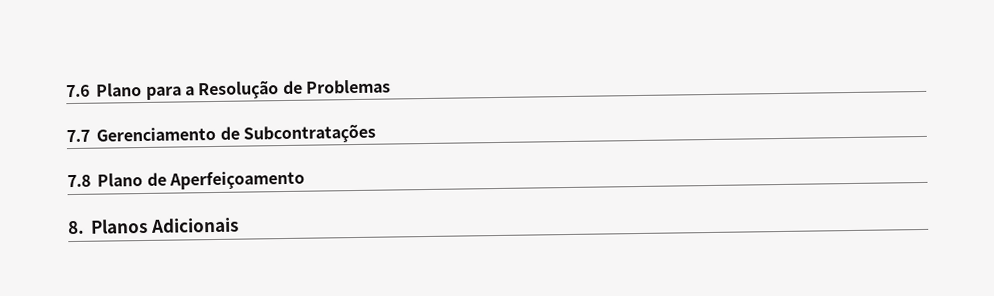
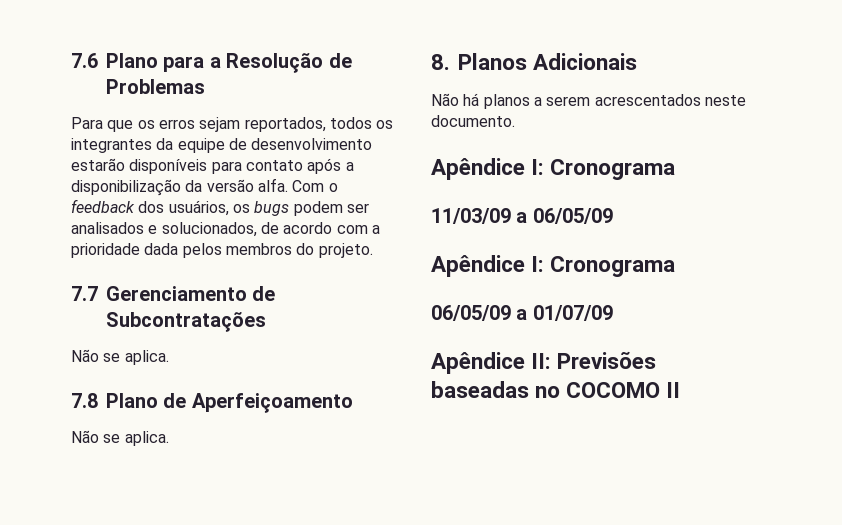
+ Para que os erros sejam reportados, todos os integrantes da equipe de desenvolvimento estarão disponíveis para contato após a disponibilização da versão alfa. Com o feedback dos usuários, os bugs podem ser analisados e solucionados, de acordo com a prioridade dada pelos membros do projeto.
  7.7 Gerenciamento de Subcontratações
+ Não se aplica.
  7.8 Plano de Aperfeiçoamento
+ Não se aplica.
+ Não há planos a serem acrescentados neste documento.
+ Apêndice I: Cronograma
+ 11/03/09 a 06/05/09
+ Apêndice I: Cronograma
+ 06/05/09 a 01/07/09
+ Apêndice II: Previsões baseadas no COCOMO II

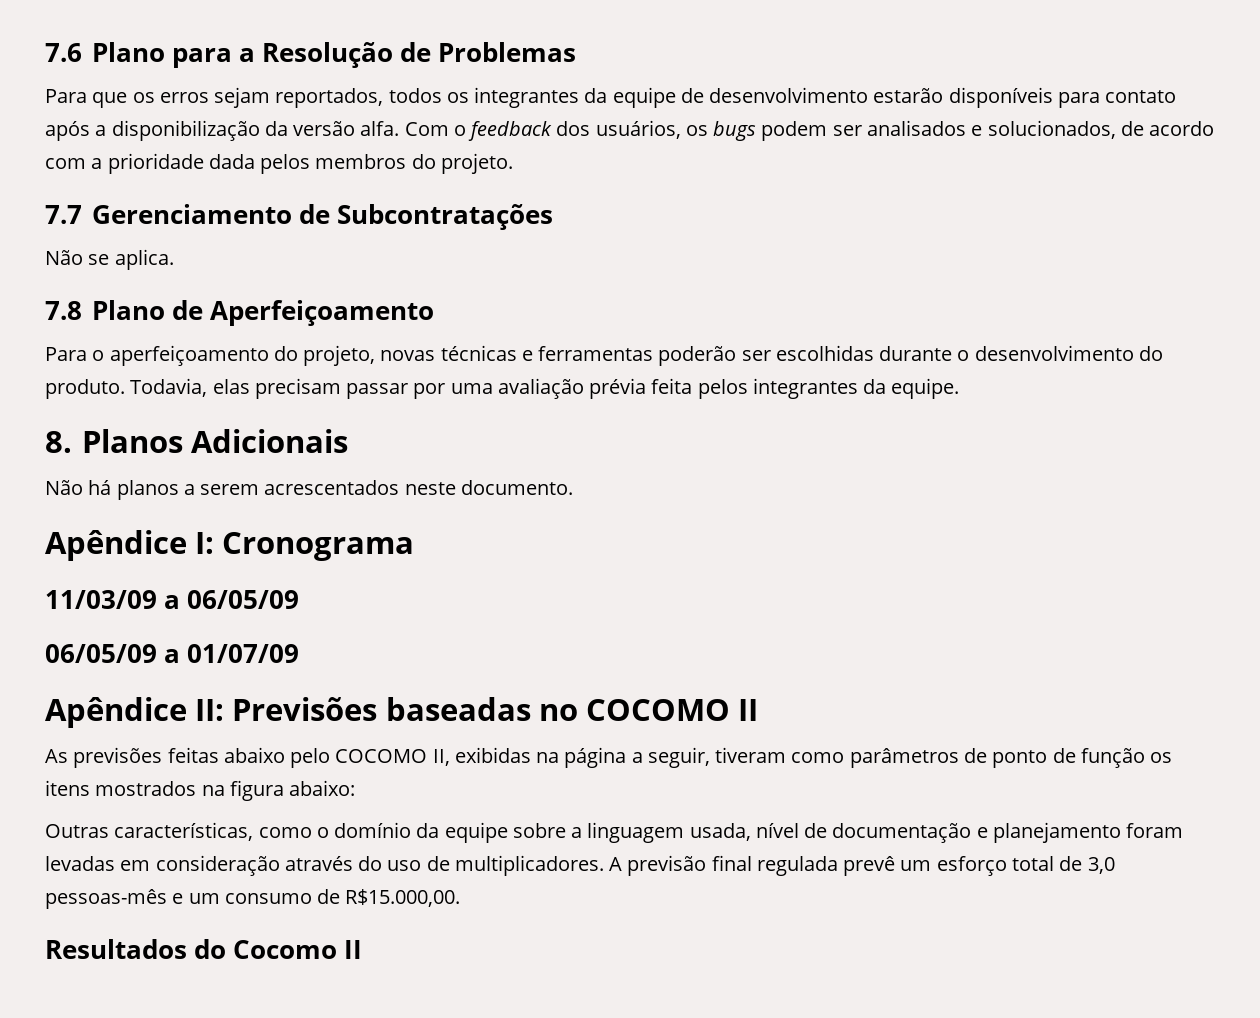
  7.8 Plano de Aperfeiçoamento
- Não se aplica.
+ Para o aperfeiçoamento do projeto, novas técnicas e ferramentas poderão ser escolhidas durante o desenvolvimento do produto. Todavia, elas precisam passar por uma avaliação prévia feita pelos integrantes da equipe.
  11/03/09 a 06/05/09
- Apêndice I: Cronograma
+ As previsões feitas abaixo pelo COCOMO II, exibidas na página a seguir, tiveram como parâmetros de ponto de função os itens mostrados na figura abaixo:
+ Outras características, como o domínio da equipe sobre a linguagem usada, nível de documentação e planejamento foram levadas em consideração através do uso de multiplicadores. A previsão final regulada prevê um esforço total de 3,0 pessoas-mês e um consumo de R$15.000,00.
+ Resultados do Cocomo II

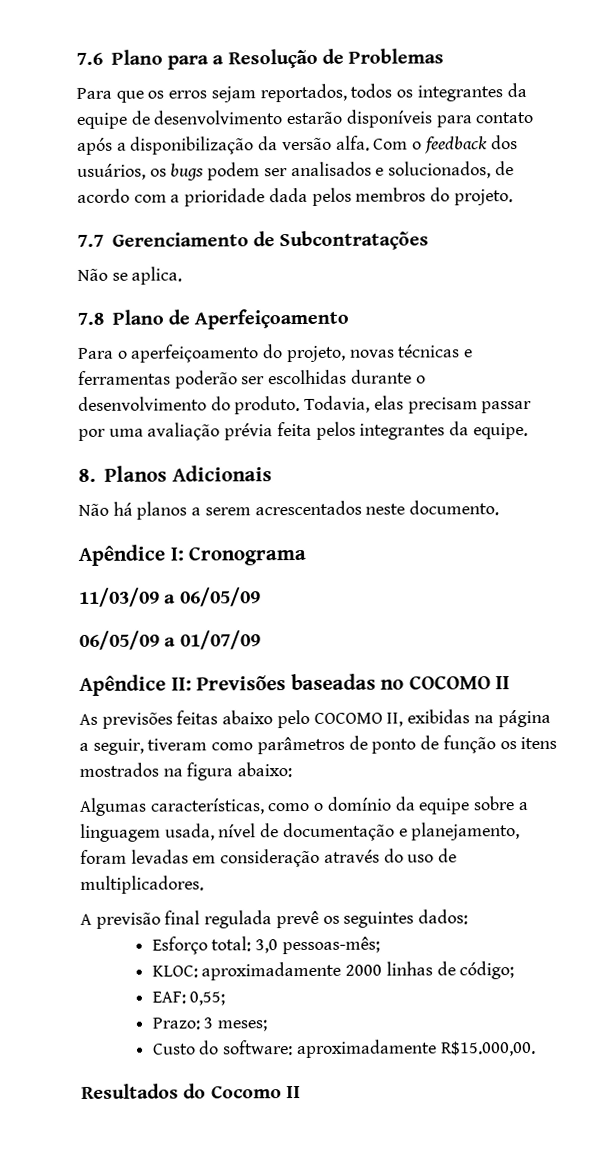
- Outras características, como o domínio da equipe sobre a linguagem usada, nível de documentação e planejamento foram levadas em consideração através do uso de multiplicadores. A previsão final regulada prevê um esforço total de 3,0 pessoas-mês e um consumo de R$15.000,00.
+ Algumas características, como o domínio da equipe sobre a linguagem usada, nível de documentação e planejamento, foram levadas em consideração através do uso de multiplicadores.
+ A previsão final regulada prevê os seguintes dados:
+ Esforço total: 3,0 pessoas-mês;
+ KLOC: aproximadamente 2000 linhas de código;
+ EAF: 0,55;
+ Prazo: 3 meses;
+ Custo do software: aproximadamente R$15.000,00.

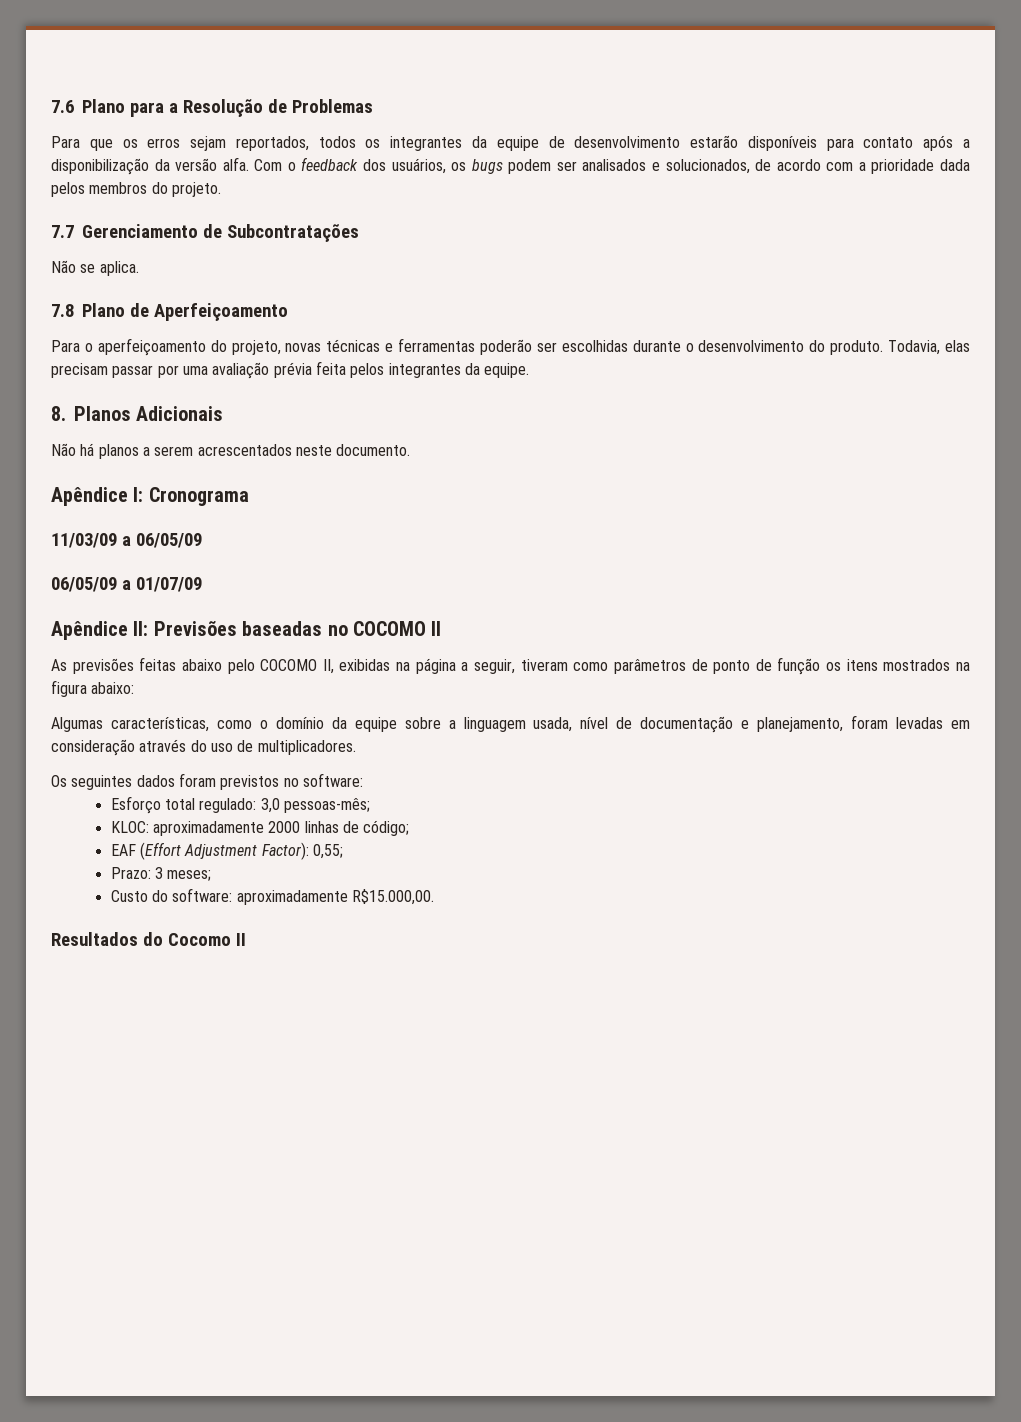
- A previsão final regulada prevê os seguintes dados:
+ Os seguintes dados foram previstos no software:
- Esforço total: 3,0 pessoas-mês;
+ Esforço total regulado: 3,0 pessoas-mês;
- EAF: 0,55;
+ EAF (Effort Adjustment Factor): 0,55;

